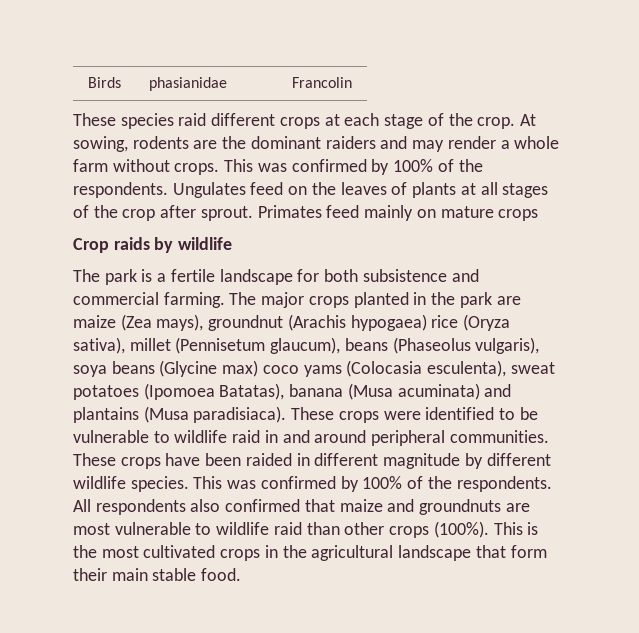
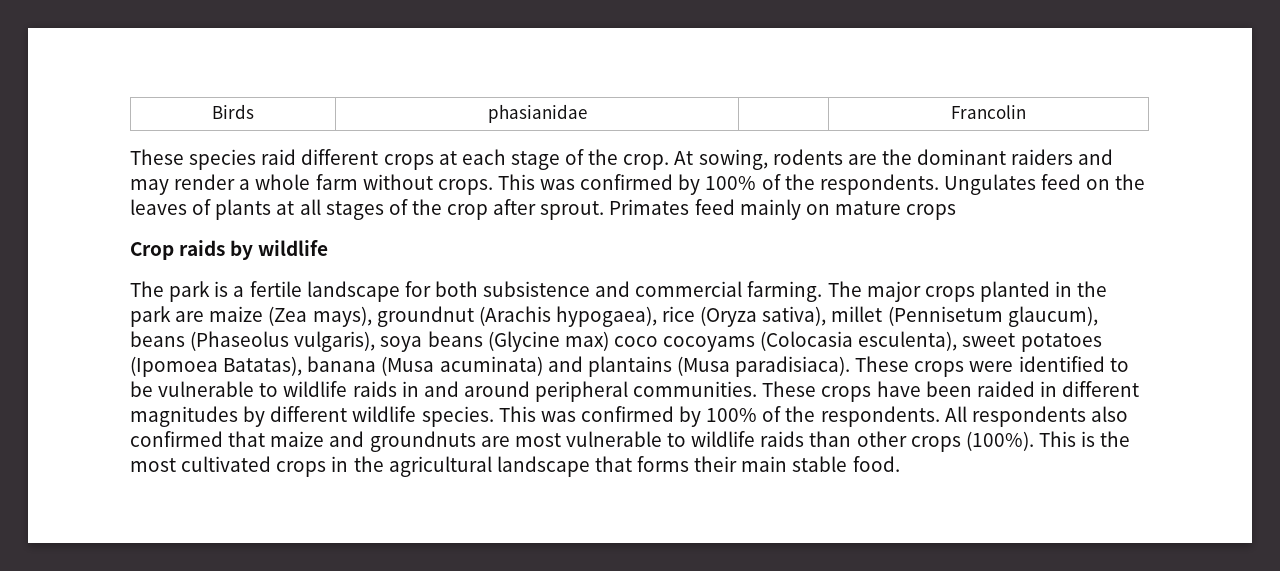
- The major crops planted in the park are maize (Zea mays), groundnut (Arachis hypogaea) rice (Oryza sativa), millet (Pennisetum glaucum), beans (Phaseolus vulgaris), soya beans (Glycine max) coco yams (Colocasia esculenta), sweat potatoes (Ipomoea Batatas), banana (Musa acuminata) and plantains (Musa paradisiaca).
+ The major crops planted in the park are maize (Zea mays), groundnut (Arachis hypogaea), rice (Oryza sativa), millet (Pennisetum glaucum), beans (Phaseolus vulgaris), soya beans (Glycine max) coco cocoyams (Colocasia esculenta), sweet potatoes (Ipomoea Batatas), banana (Musa acuminata) and plantains (Musa paradisiaca).
- These crops were identified to be vulnerable to wildlife raid in and around peripheral communities.
+ These crops were identified to be vulnerable to wildlife raids in and around peripheral communities.
- These crops have been raided in different magnitude by different wildlife species.
+ These crops have been raided in different magnitudes by different wildlife species.
- All respondents also confirmed that maize and groundnuts are most vulnerable to wildlife raid than other crops (100%).
+ All respondents also confirmed that maize and groundnuts are most vulnerable to wildlife raids than other crops (100%).
- This is the most cultivated crops in the agricultural landscape that form their main stable food.
+ This is the most cultivated crops in the agricultural landscape that forms their main stable food.

